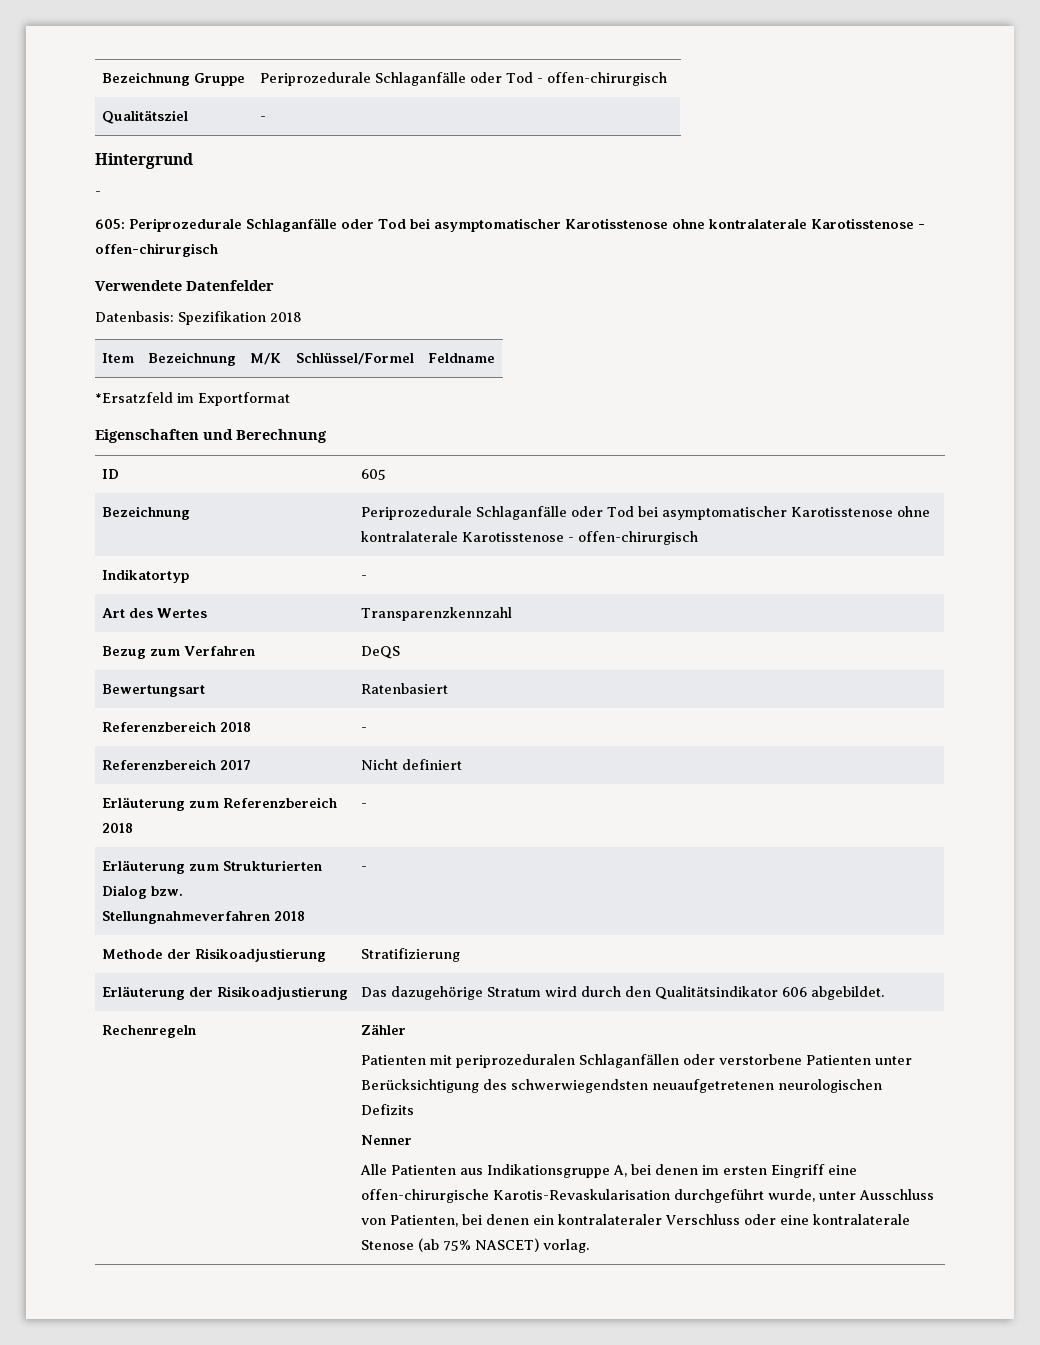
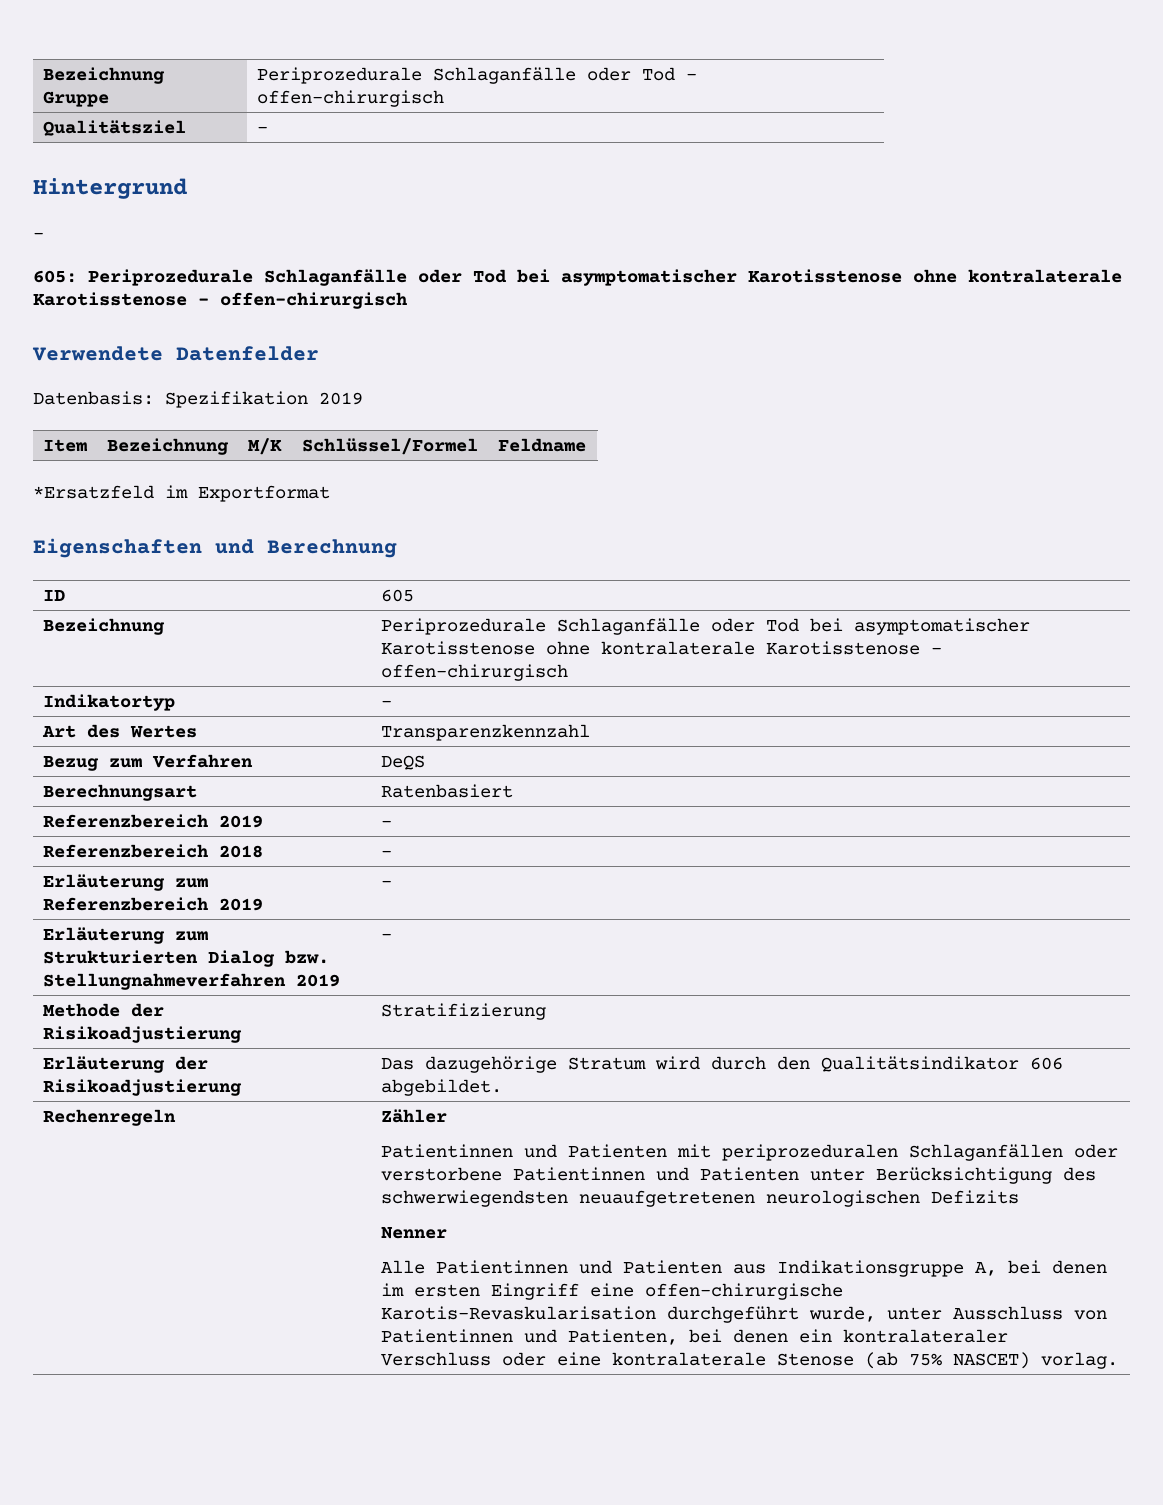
- Datenbasis: Spezifikation 2018
+ Datenbasis: Spezifikation 2019
- Bewertungsart | Ratenbasiert
+ Berechnungsart | Ratenbasiert
+ Referenzbereich 2019 | -
  Referenzbereich 2018 | -
- Referenzbereich 2017 | Nicht definiert
- Erläuterung zum Referenzbereich 2018 | -
+ Erläuterung zum Referenzbereich 2019 | -
- Erläuterung zum Strukturierten Dialog bzw. Stellungnahmeverfahren 2018 | -
+ Erläuterung zum Strukturierten Dialog bzw. Stellungnahmeverfahren 2019 | -
- Patienten mit periprozeduralen Schlaganfällen oder verstorbene Patienten unter Berücksichtigung des schwerwiegendsten neuaufgetretenen neurologischen Defizits
+ Patientinnen und Patienten mit periprozeduralen Schlaganfällen oder verstorbene Patientinnen und Patienten unter Berücksichtigung des schwerwiegendsten neuaufgetretenen neurologischen Defizits
- Alle Patienten aus Indikationsgruppe A, bei denen im ersten Eingriff eine offen-chirurgische Karotis-Revaskularisation durchgeführt wurde, unter Ausschluss von Patienten, bei denen ein kontralateraler Verschluss oder eine kontralaterale Stenose (ab 75% NASCET) vorlag.
+ Alle Patientinnen und Patienten aus Indikationsgruppe A, bei denen im ersten Eingriff eine offen-chirurgische Karotis-Revaskularisation durchgeführt wurde, unter Ausschluss von Patientinnen und Patienten, bei denen ein kontralateraler Verschluss oder eine kontralaterale Stenose (ab 75% NASCET) vorlag.

